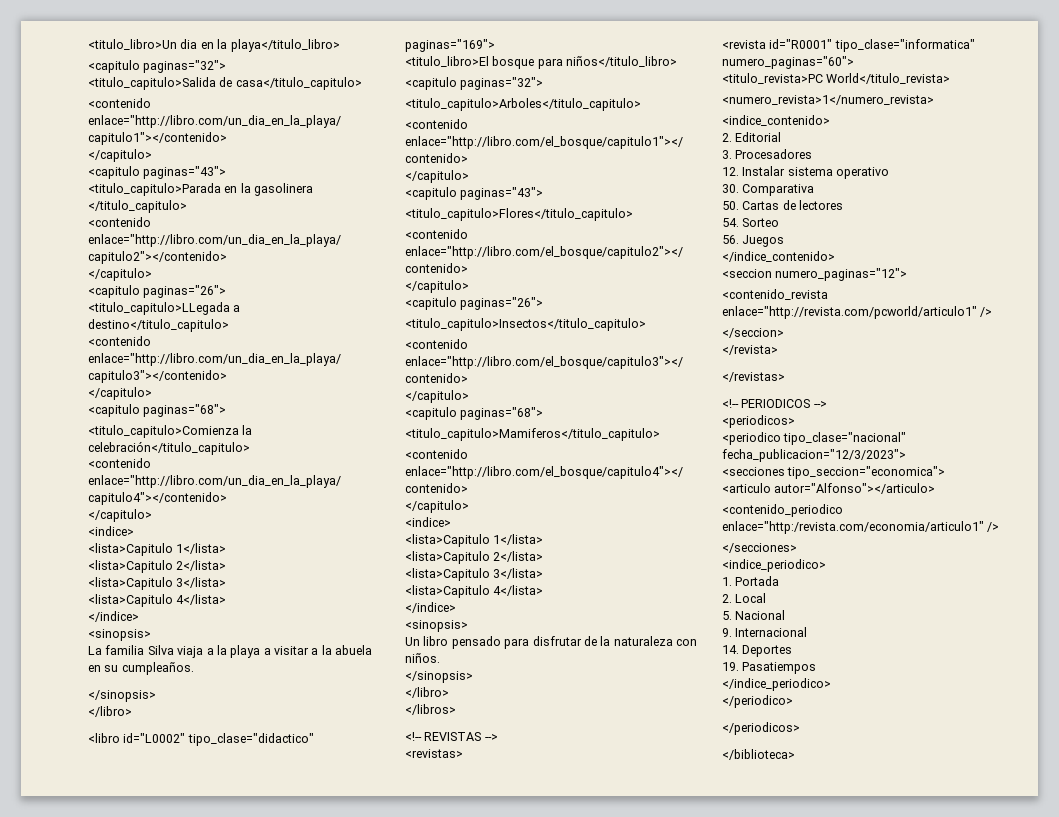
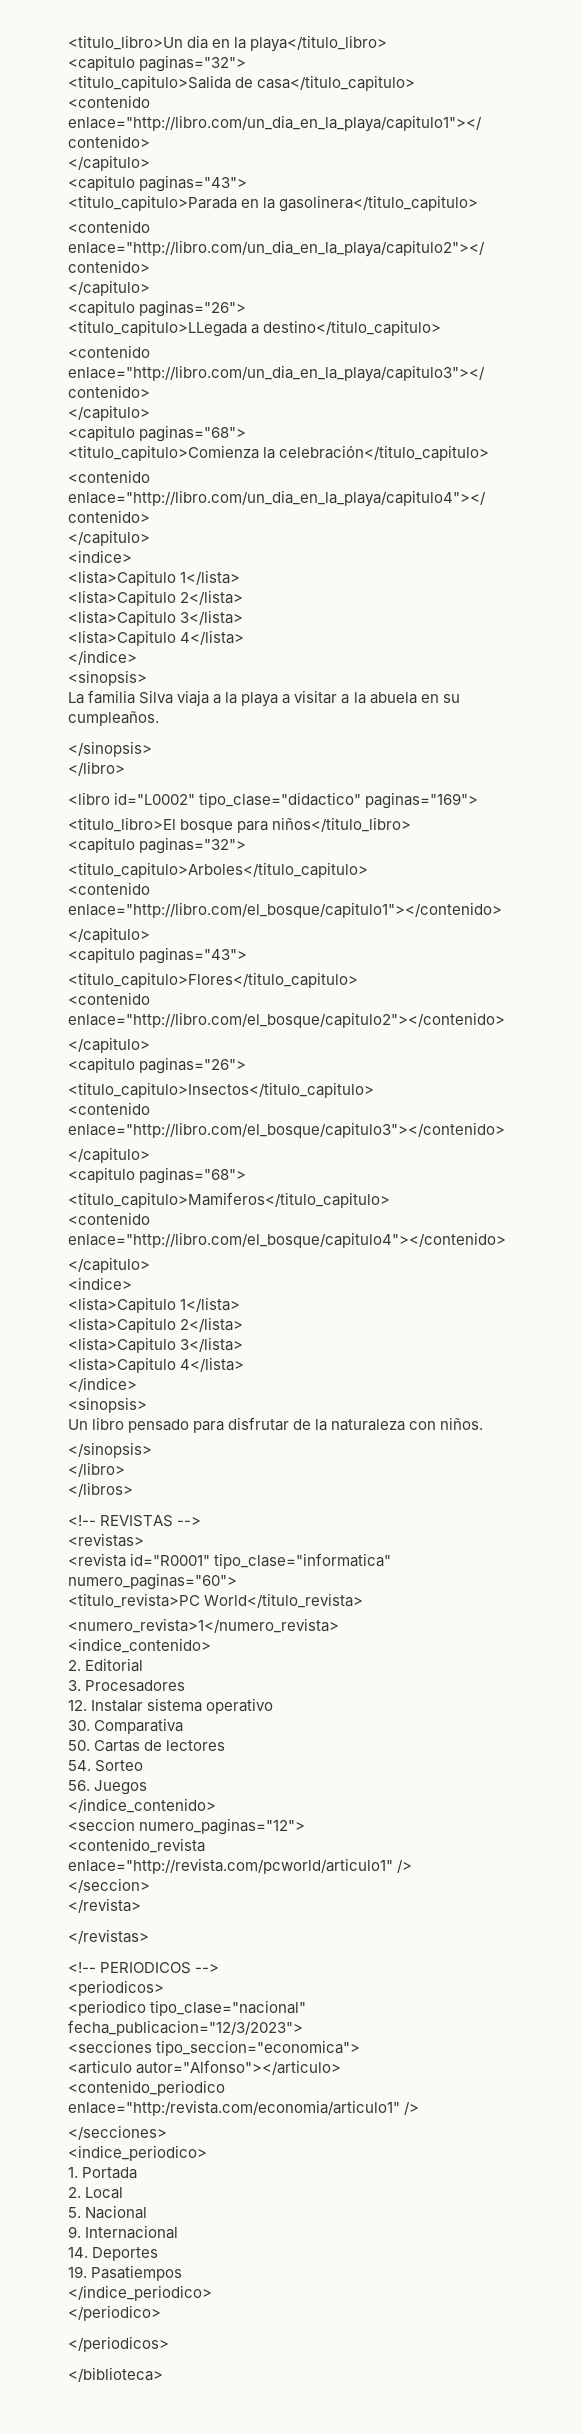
- <titulo_capitulo>Parada en la gasolinera </titulo_capitulo>
+ <titulo_capitulo>Parada en la gasolinera</titulo_capitulo>

